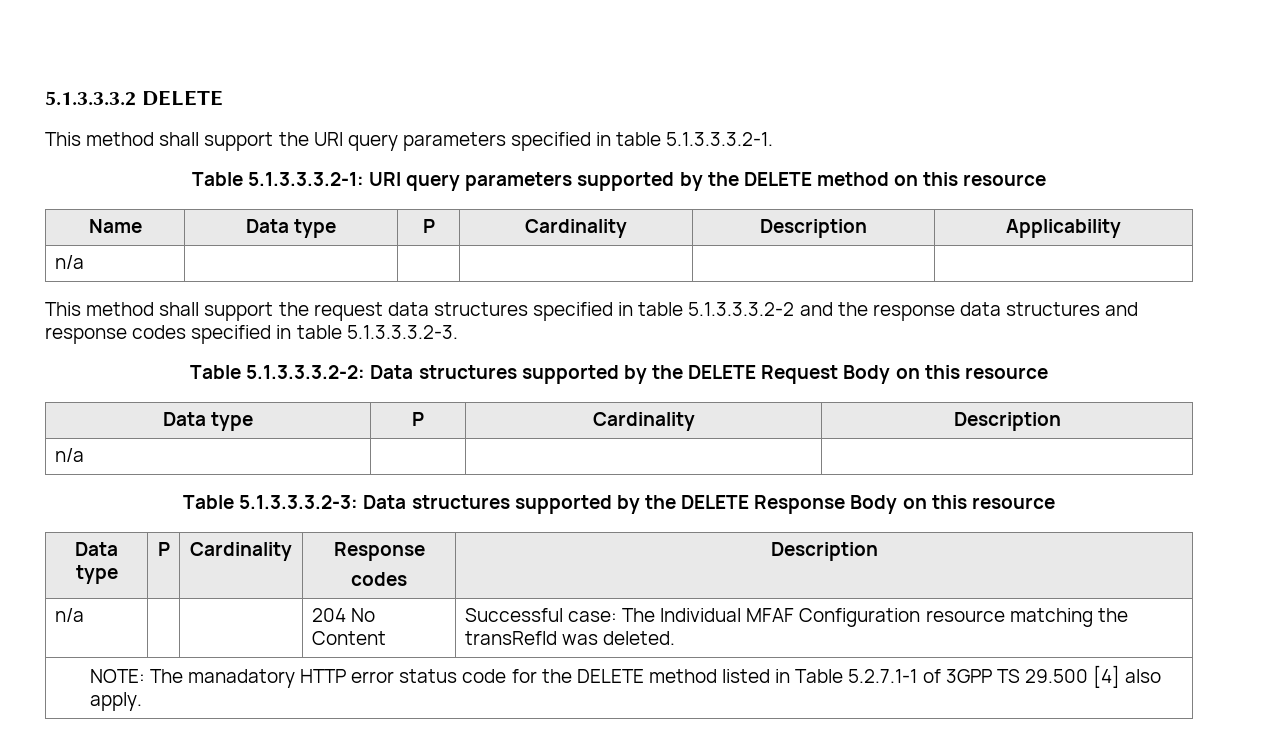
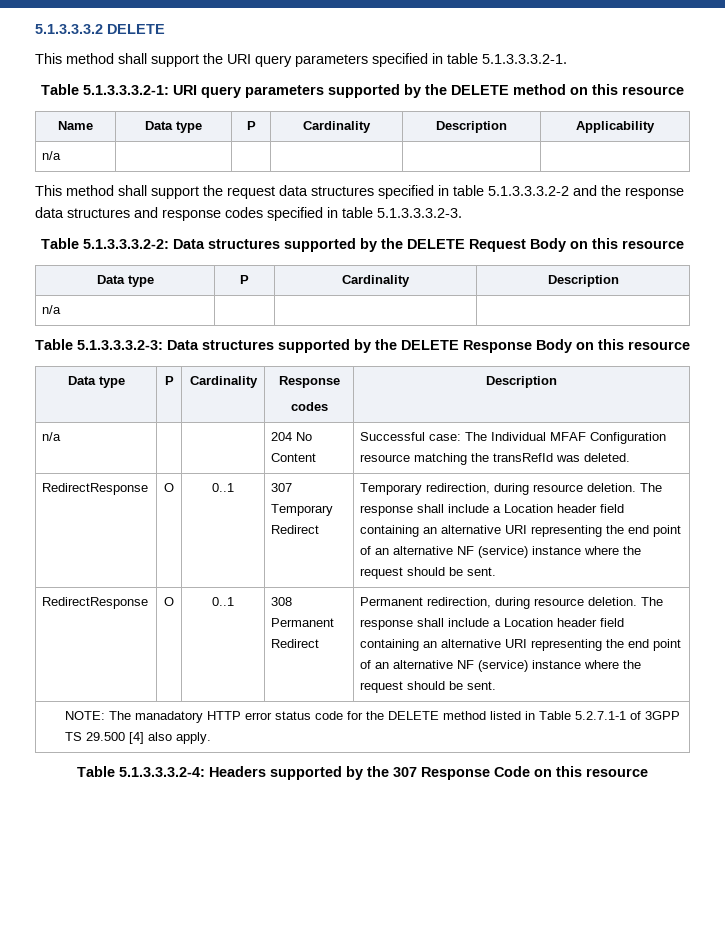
+ RedirectResponse | O | 0..1 | 307 Temporary Redirect | Temporary redirection, during resource deletion. The response shall include a Location header field containing an alternative URI representing the end point of an alternative NF (service) instance where the request should be sent.
+ RedirectResponse | O | 0..1 | 308 Permanent Redirect | Permanent redirection, during resource deletion. The response shall include a Location header field containing an alternative URI representing the end point of an alternative NF (service) instance where the request should be sent.
+ Table 5.1.3.3.3.2-4: Headers supported by the 307 Response Code on this resource

